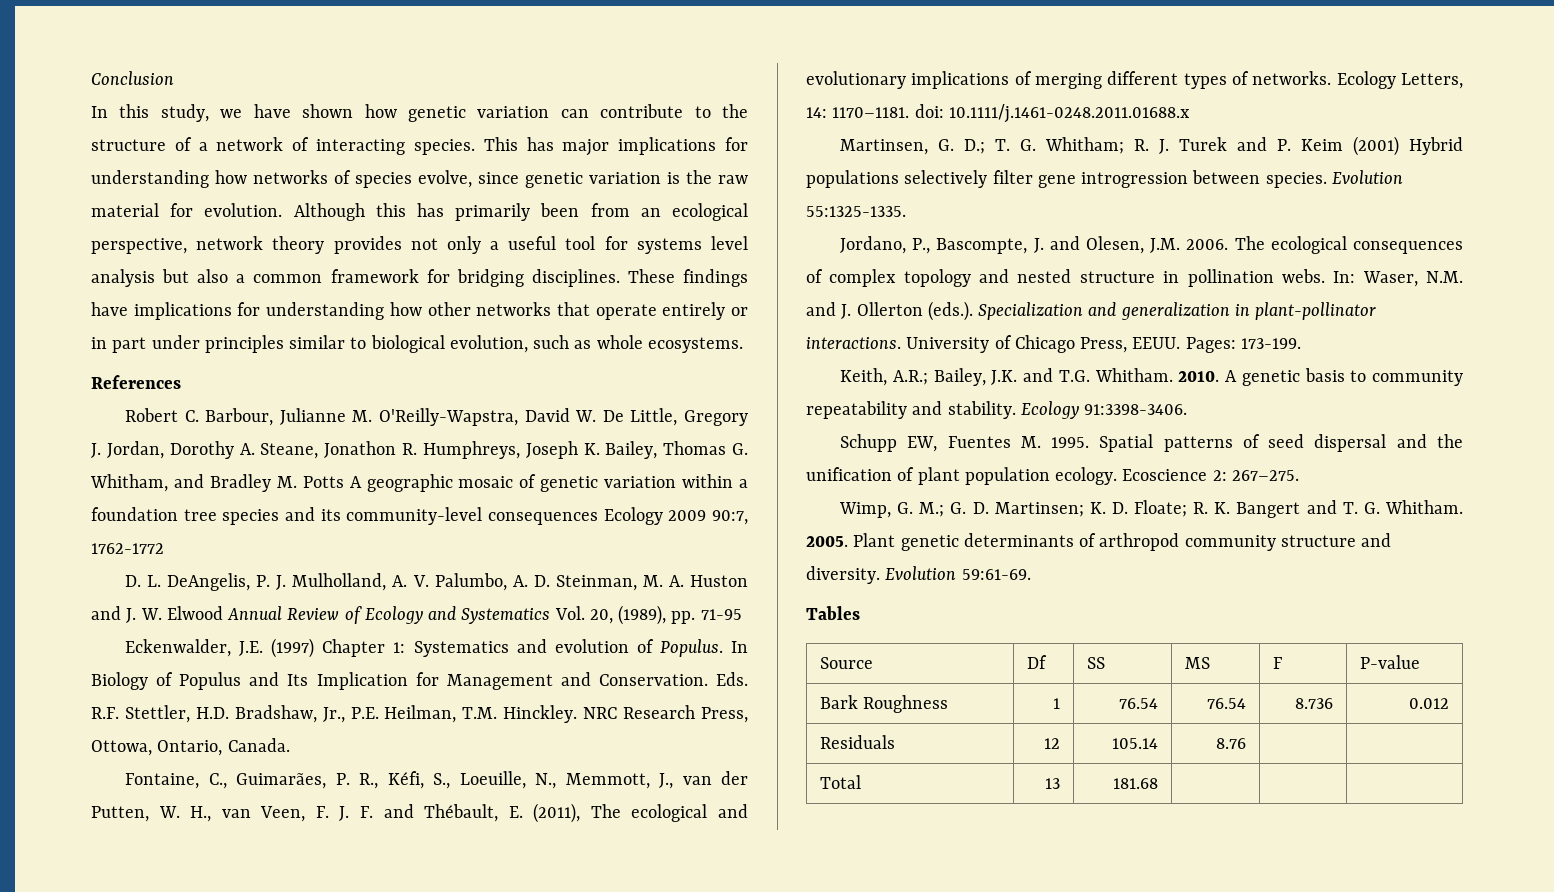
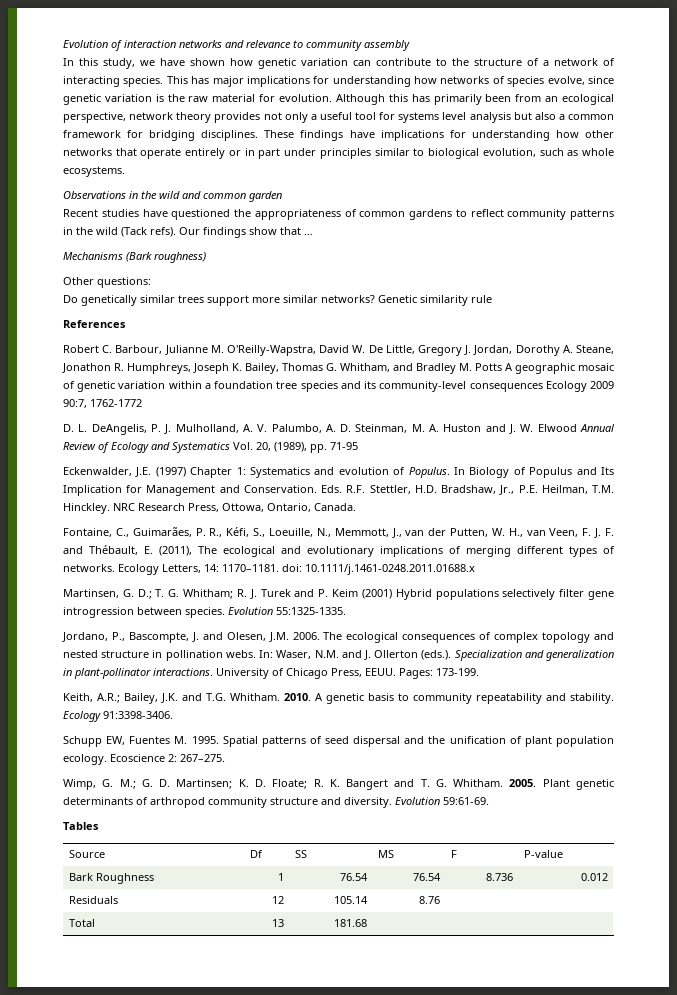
- Conclusion
+ Evolution of interaction networks and relevance to community assembly
+ Observations in the wild and common garden
+ Recent studies have questioned the appropriateness of common gardens to reflect community patterns in the wild (Tack refs). Our findings show that …
+ Mechanisms (Bark roughness)
+ Other questions:
+ Do genetically similar trees support more similar networks? Genetic similarity rule

